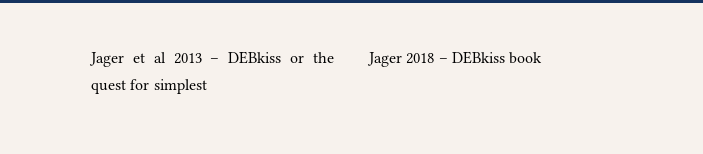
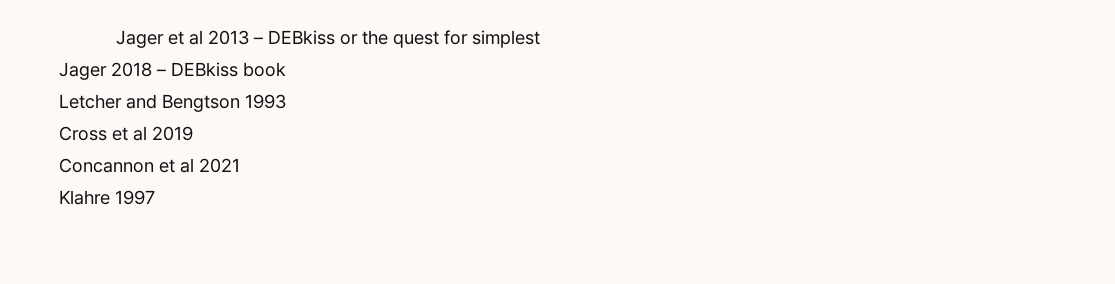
+ Letcher and Bengtson 1993
+ Cross et al 2019
+ Concannon et al 2021
+ Klahre 1997

